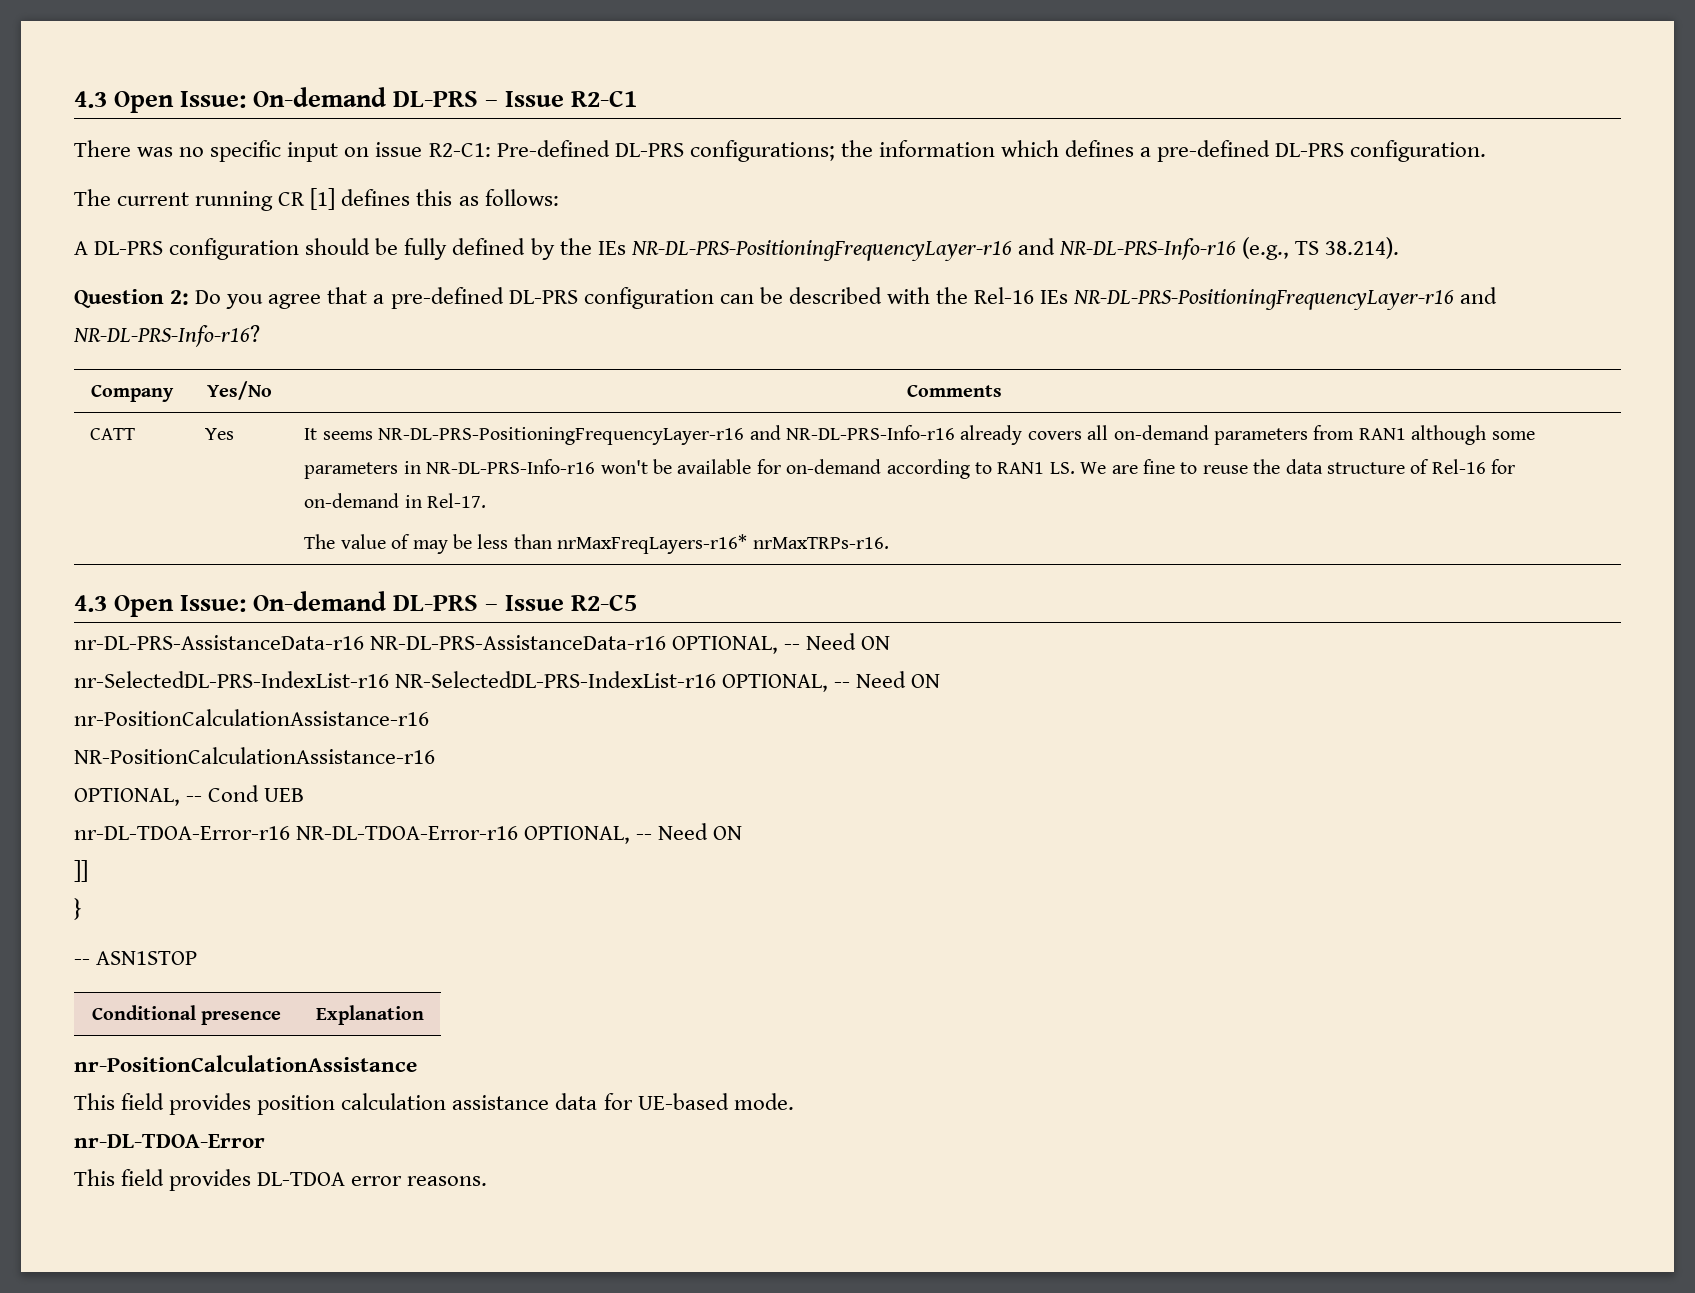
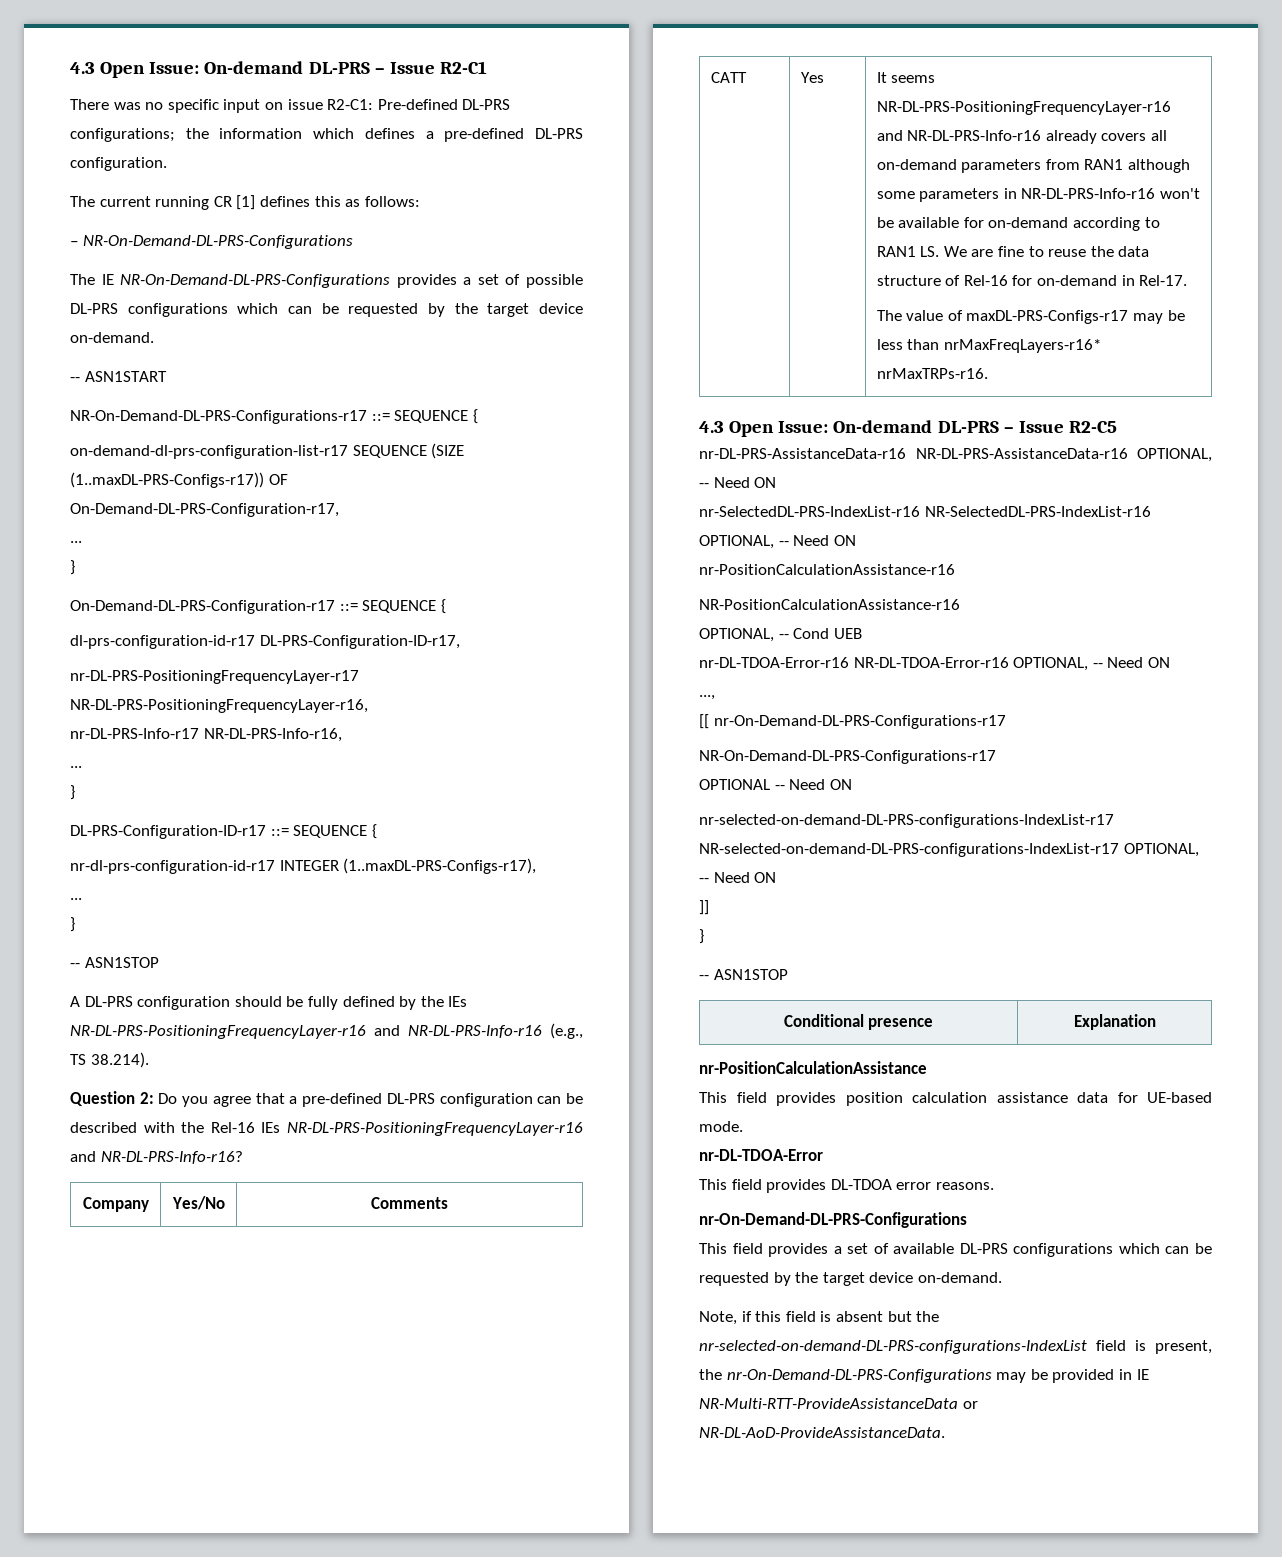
+ – NR-On-Demand-DL-PRS-Configurations
+ The IE NR-On-Demand-DL-PRS-Configurations provides a set of possible DL-PRS configurations which can be requested by the target device on-demand.
+ -- ASN1START
+ NR-On-Demand-DL-PRS-Configurations-r17 ::= SEQUENCE {
+ on-demand-dl-prs-configuration-list-r17 SEQUENCE (SIZE (1..maxDL-PRS-Configs-r17)) OF
+ On-Demand-DL-PRS-Configuration-r17,
+ ...
+ }
+ On-Demand-DL-PRS-Configuration-r17 ::= SEQUENCE {
+ dl-prs-configuration-id-r17 DL-PRS-Configuration-ID-r17,
+ nr-DL-PRS-PositioningFrequencyLayer-r17 NR-DL-PRS-PositioningFrequencyLayer-r16,
+ nr-DL-PRS-Info-r17 NR-DL-PRS-Info-r16,
+ ...
+ }
+ DL-PRS-Configuration-ID-r17 ::= SEQUENCE {
+ nr-dl-prs-configuration-id-r17 INTEGER (1..maxDL-PRS-Configs-r17),
+ ...
+ }
+ -- ASN1STOP
- The value of may be less than nrMaxFreqLayers-r16* nrMaxTRPs-r16.
+ The value of maxDL-PRS-Configs-r17 may be less than nrMaxFreqLayers-r16* nrMaxTRPs-r16.
+ ...,
+ [[ nr-On-Demand-DL-PRS-Configurations-r17
+ NR-On-Demand-DL-PRS-Configurations-r17
+ OPTIONAL -- Need ON
+ nr-selected-on-demand-DL-PRS-configurations-IndexList-r17 NR-selected-on-demand-DL-PRS-configurations-IndexList-r17 OPTIONAL, -- Need ON
  This field provides DL-TDOA error reasons.
+ nr-On-Demand-DL-PRS-Configurations
+ This field provides a set of available DL-PRS configurations which can be requested by the target device on-demand.
+ Note, if this field is absent but the nr-selected-on-demand-DL-PRS-configurations-IndexList field is present, the nr-On-Demand-DL-PRS-Configurations may be provided in IE NR-Multi-RTT-ProvideAssistanceData or NR-DL-AoD-ProvideAssistanceData.

